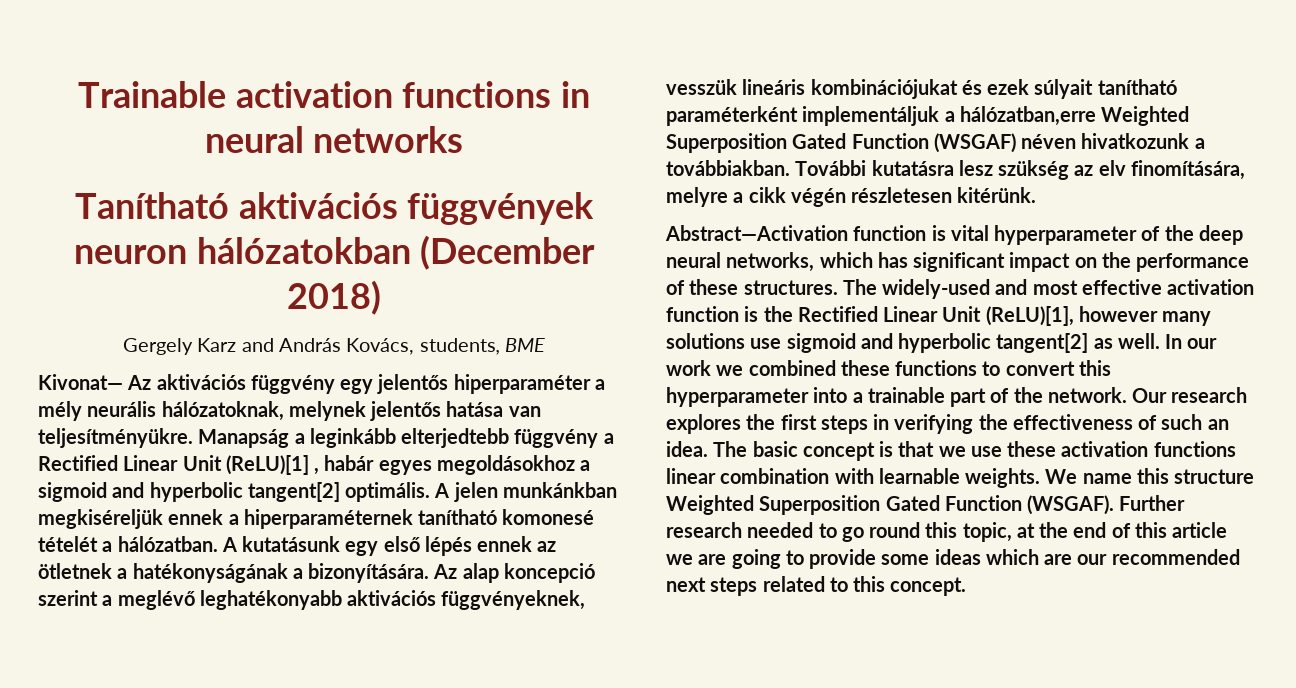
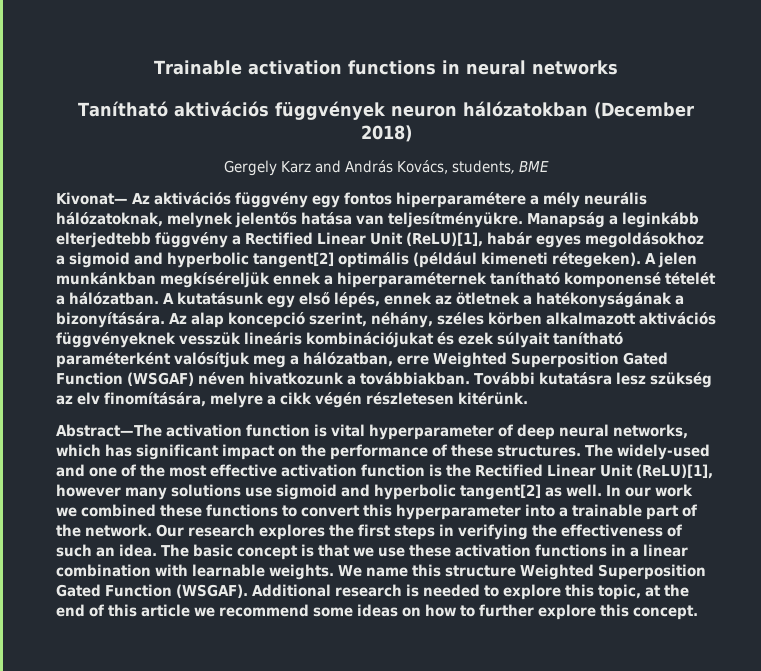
- Kivonat— Az aktivációs függvény egy jelentős hiperparaméter a mély neurális hálózatoknak, melynek jelentős hatása van teljesítményükre.
+ Kivonat— Az aktivációs függvény egy fontos hiperparamétere a mély neurális hálózatoknak, melynek jelentős hatása van teljesítményükre.
- Manapság a leginkább elterjedtebb függvény a Rectified Linear Unit (ReLU)[1] , habár egyes megoldásokhoz a sigmoid and hyperbolic tangent[2] optimális.
+ Manapság a leginkább elterjedtebb függvény a Rectified Linear Unit (ReLU)[1], habár egyes megoldásokhoz a sigmoid and hyperbolic tangent[2] optimális (például kimeneti rétegeken).
- A jelen munkánkban megkiséreljük ennek a hiperparaméternek tanítható komonesé tételét a hálózatban.
+ A jelen munkánkban megkíséreljük ennek a hiperparaméternek tanítható komponensé tételét a hálózatban.
- A kutatásunk egy első lépés ennek az ötletnek a hatékonyságának a bizonyítására.
+ A kutatásunk egy első lépés, ennek az ötletnek a hatékonyságának a bizonyítására.
- Az alap koncepció szerint a meglévő leghatékonyabb aktivációs függvényeknek, vesszük lineáris kombinációjukat és ezek súlyait tanítható paraméterként implementáljuk a hálózatban,erre Weighted Superposition Gated Function (WSGAF) néven hivatkozunk a továbbiakban.
+ Az alap koncepció szerint, néhány, széles körben alkalmazott aktivációs függvényeknek vesszük lineáris kombinációjukat és ezek súlyait tanítható paraméterként valósítjuk meg a hálózatban, erre Weighted Superposition Gated Function (WSGAF) néven hivatkozunk a továbbiakban.
- Abstract—Activation function is vital hyperparameter of the deep neural networks, which has significant impact on the performance of these structures.
+ Abstract—The activation function is vital hyperparameter of deep neural networks, which has significant impact on the performance of these structures.
- The widely-used and most effective activation function is the Rectified Linear Unit (ReLU)[1], however many solutions use sigmoid and hyperbolic tangent[2] as well.
+ The widely-used and one of the most effective activation function is the Rectified Linear Unit (ReLU)[1], however many solutions use sigmoid and hyperbolic tangent[2] as well.
- The basic concept is that we use these activation functions linear combination with learnable weights.
+ The basic concept is that we use these activation functions in a linear combination with learnable weights.
- Further research needed to go round this topic, at the end of this article we are going to provide some ideas which are our recommended next steps related to this concept.
+ Additional research is needed to explore this topic, at the end of this article we recommend some ideas on how to further explore this concept.

